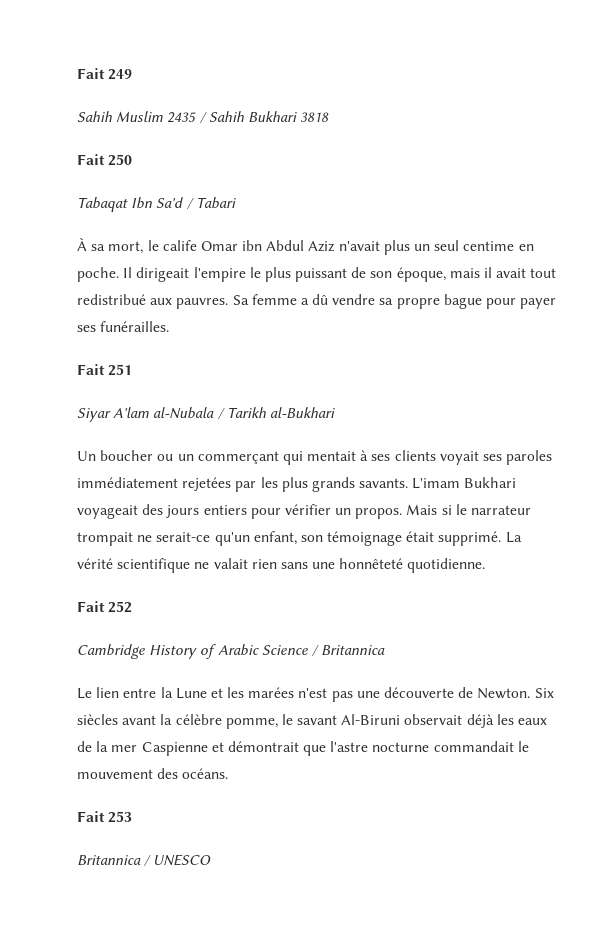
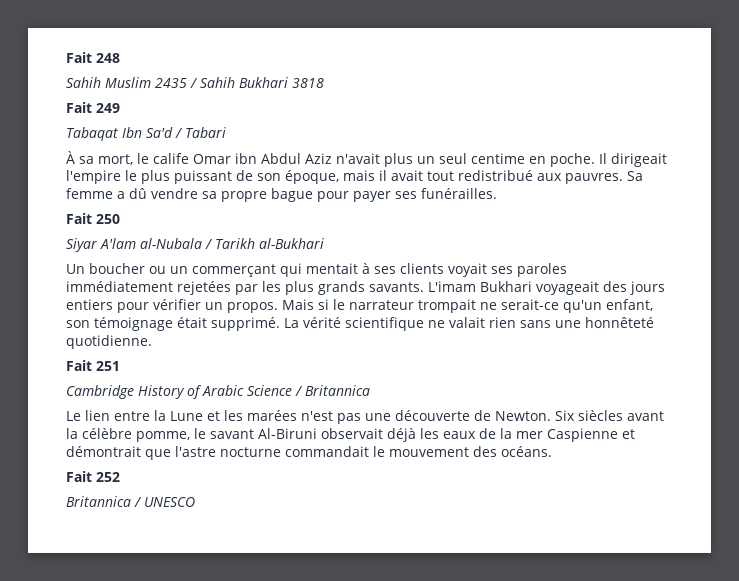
- Fait 249
+ Fait 248
- Fait 250
+ Fait 249
- Fait 251
+ Fait 250
- Fait 252
+ Fait 251
- Fait 253
+ Fait 252

